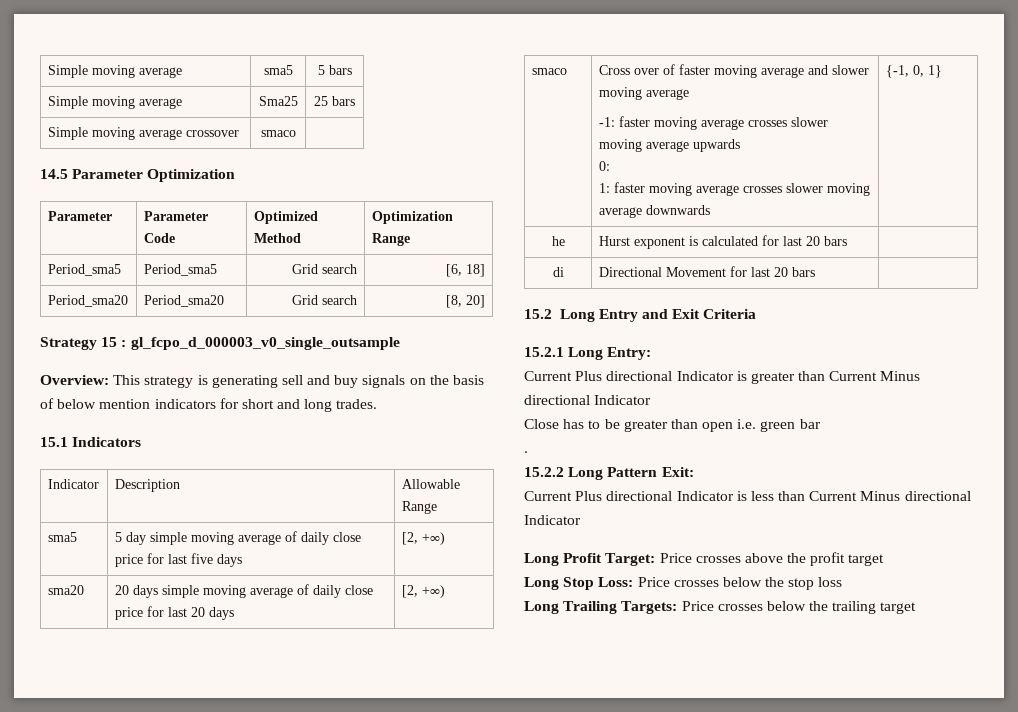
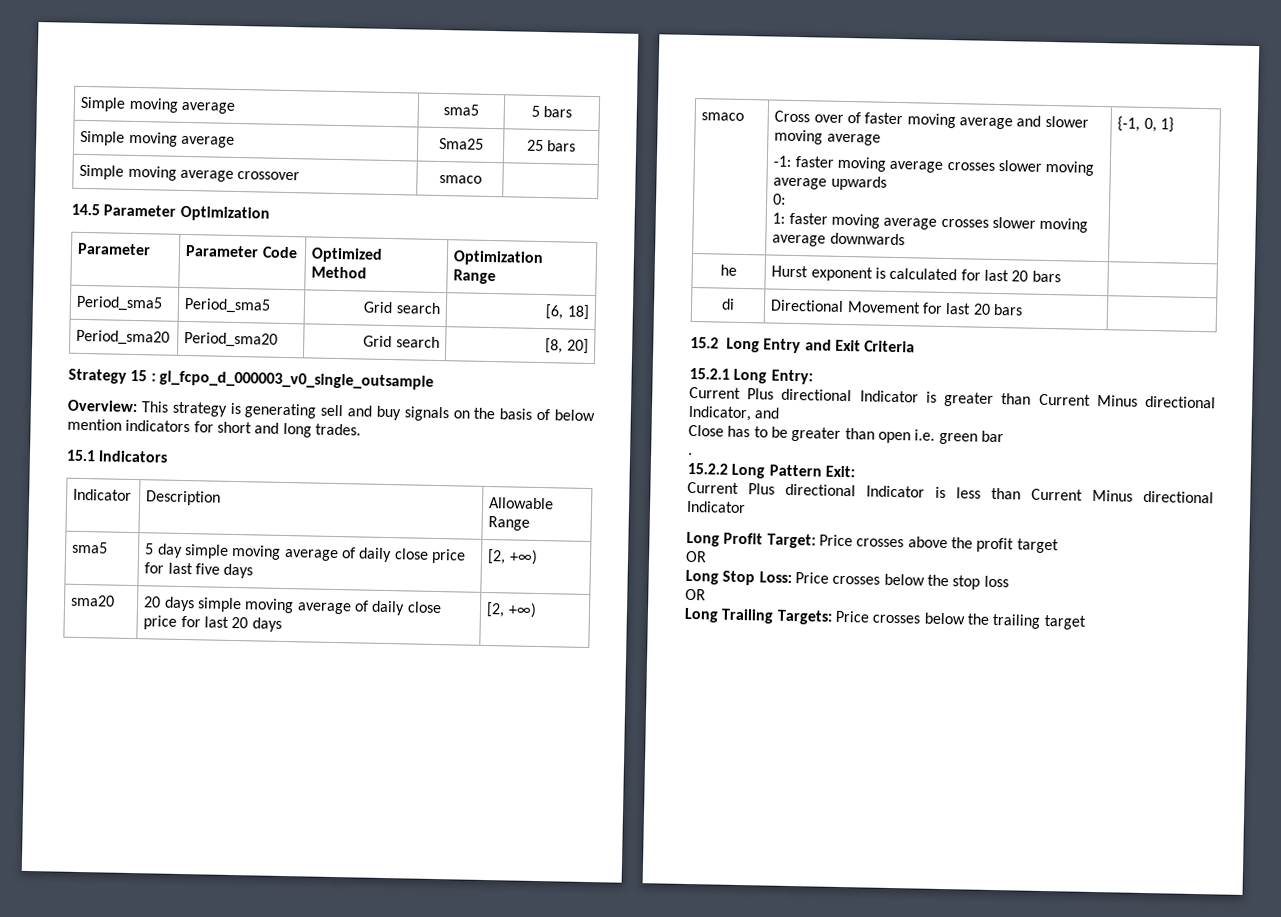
- Current Plus directional Indicator is greater than Current Minus directional Indicator
+ Current Plus directional Indicator is greater than Current Minus directional Indicator, and
  Long Profit Target: Price crosses above the profit target
+ OR
  Long Stop Loss: Price crosses below the stop loss
+ OR

